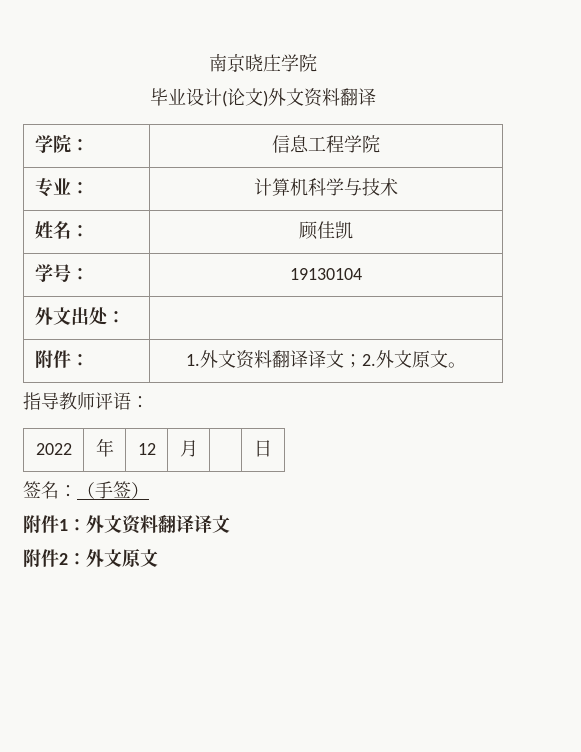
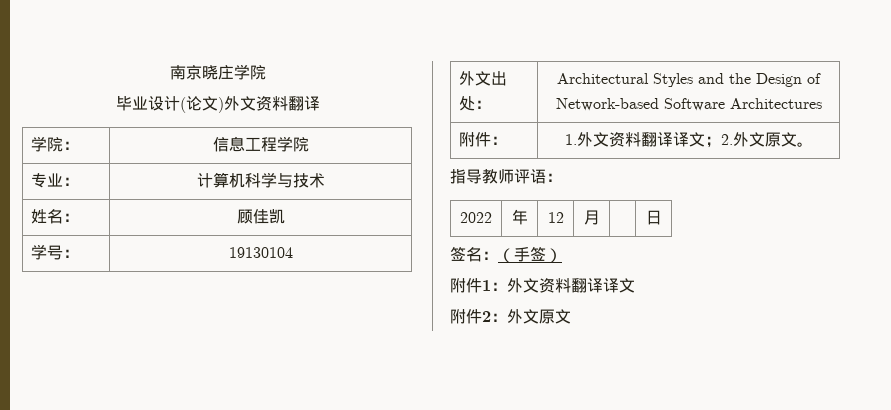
- 外文出处： |
+ 外文出处： | Architectural Styles and the Design of Network-based Software Architectures

